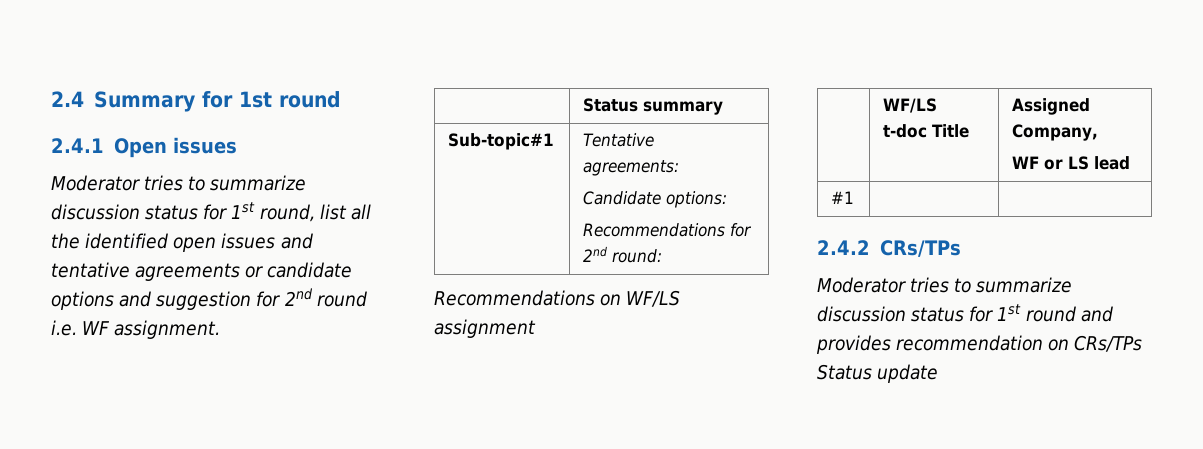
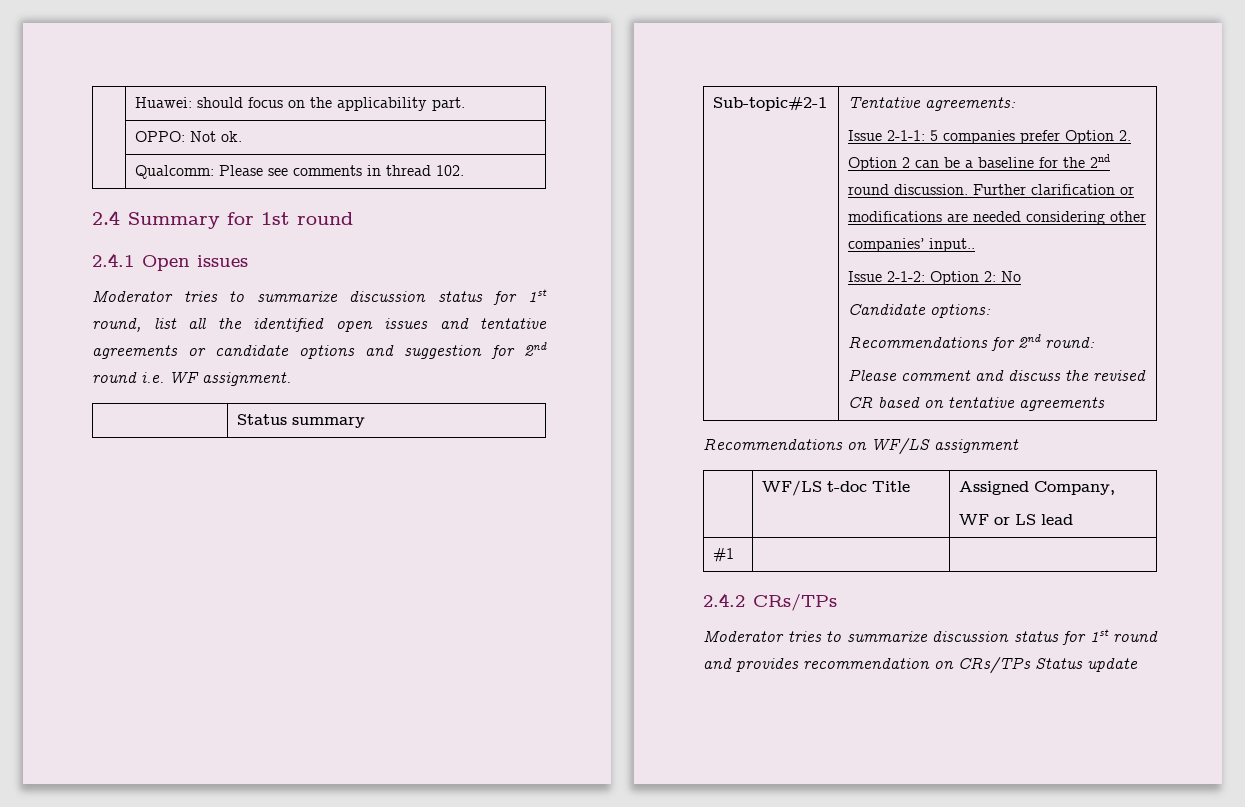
+ | Huawei: should focus on the applicability part.
+ | OPPO: Not ok.
+ | Qualcomm: Please see comments in thread 102.
- Sub-topic#1
+ Sub-topic#2-1
+ Issue 2-1-1: 5 companies prefer Option 2. Option 2 can be a baseline for the 2nd round discussion. Further clarification or modifications are needed considering other companies’ input..
+ Issue 2-1-2: Option 2: No
+ Please comment and discuss the revised CR based on tentative agreements

